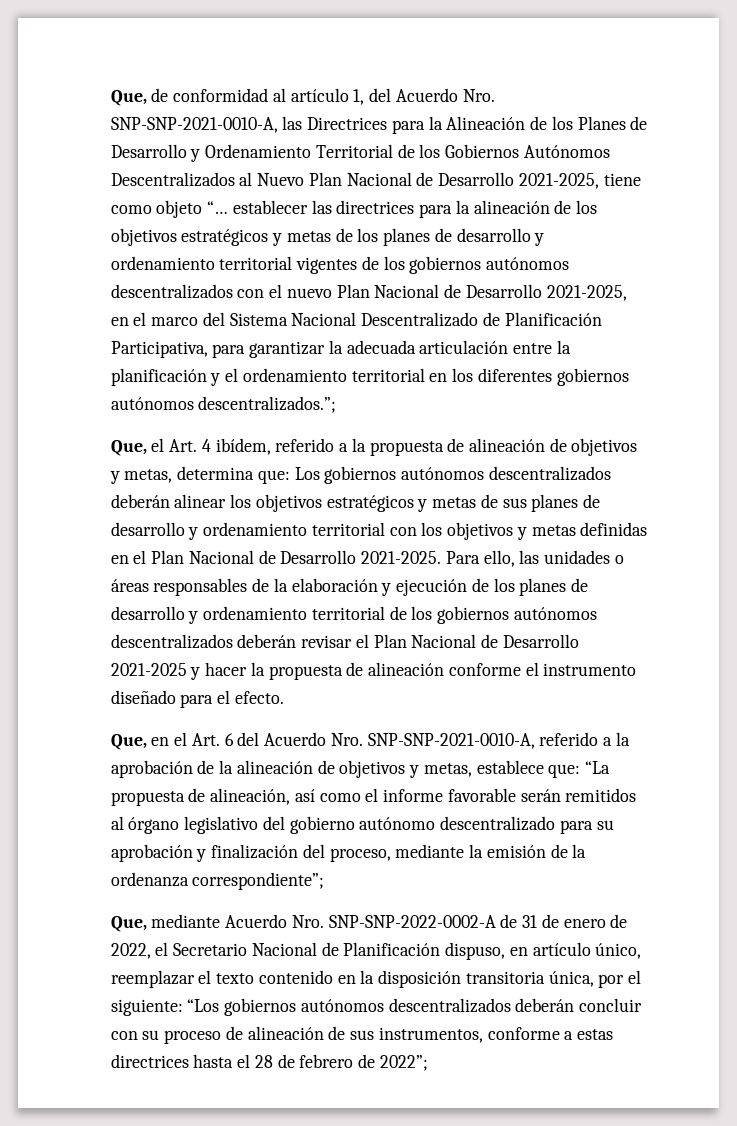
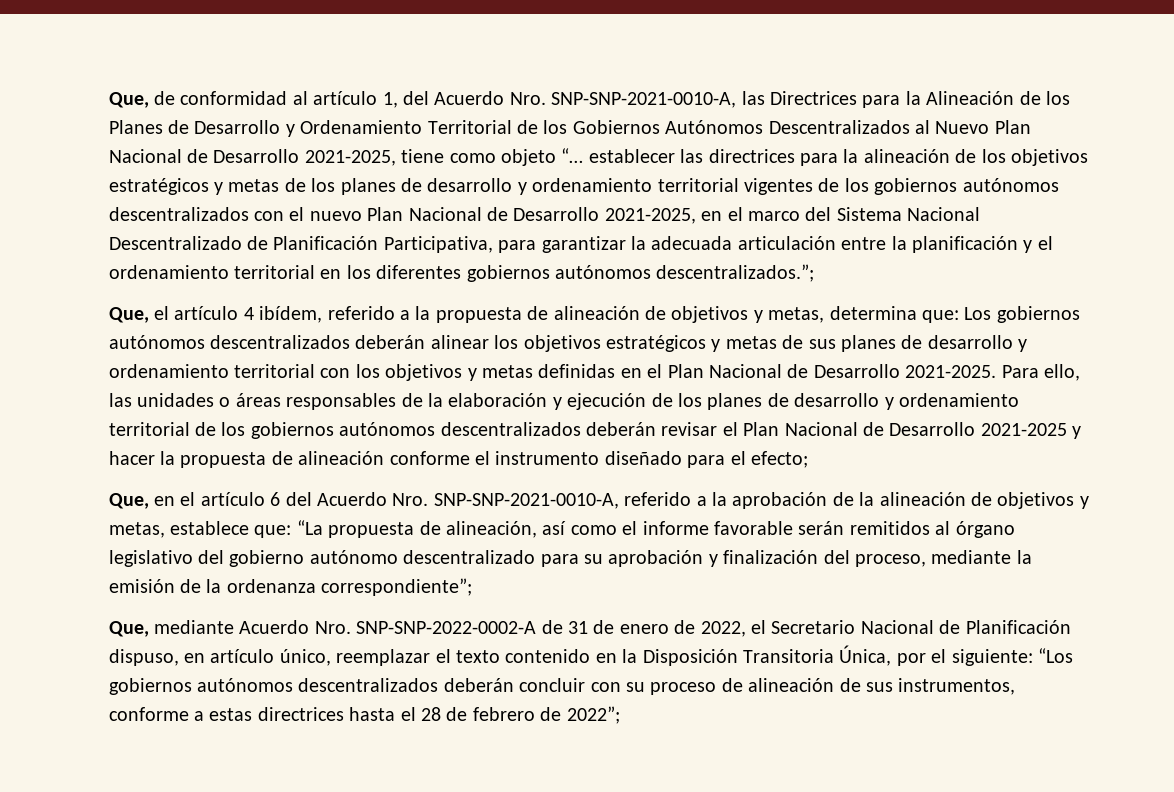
- Que, el Art. 4 ibídem, referido a la propuesta de alineación de objetivos y metas, determina que: Los gobiernos autónomos descentralizados deberán alinear los objetivos estratégicos y metas de sus planes de desarrollo y ordenamiento territorial con los objetivos y metas definidas en el Plan Nacional de Desarrollo 2021-2025.
+ Que, el artículo 4 ibídem, referido a la propuesta de alineación de objetivos y metas, determina que: Los gobiernos autónomos descentralizados deberán alinear los objetivos estratégicos y metas de sus planes de desarrollo y ordenamiento territorial con los objetivos y metas definidas en el Plan Nacional de Desarrollo 2021-2025.
- Para ello, las unidades o áreas responsables de la elaboración y ejecución de los planes de desarrollo y ordenamiento territorial de los gobiernos autónomos descentralizados deberán revisar el Plan Nacional de Desarrollo 2021-2025 y hacer la propuesta de alineación conforme el instrumento diseñado para el efecto.
+ Para ello, las unidades o áreas responsables de la elaboración y ejecución de los planes de desarrollo y ordenamiento territorial de los gobiernos autónomos descentralizados deberán revisar el Plan Nacional de Desarrollo 2021-2025 y hacer la propuesta de alineación conforme el instrumento diseñado para el efecto;
- Que, en el Art. 6 del Acuerdo Nro. SNP-SNP-2021-0010-A, referido a la aprobación de la alineación de objetivos y metas, establece que: “La propuesta de alineación, así como el informe favorable serán remitidos al órgano legislativo del gobierno autónomo descentralizado para su aprobación y finalización del proceso, mediante la emisión de la ordenanza correspondiente”;
+ Que, en el artículo 6 del Acuerdo Nro. SNP-SNP-2021-0010-A, referido a la aprobación de la alineación de objetivos y metas, establece que: “La propuesta de alineación, así como el informe favorable serán remitidos al órgano legislativo del gobierno autónomo descentralizado para su aprobación y finalización del proceso, mediante la emisión de la ordenanza correspondiente”;
- Que, mediante Acuerdo Nro. SNP-SNP-2022-0002-A de 31 de enero de 2022, el Secretario Nacional de Planificación dispuso, en artículo único, reemplazar el texto contenido en la disposición transitoria única, por el siguiente: “Los gobiernos autónomos descentralizados deberán concluir con su proceso de alineación de sus instrumentos, conforme a estas directrices hasta el 28 de febrero de 2022”;
+ Que, mediante Acuerdo Nro. SNP-SNP-2022-0002-A de 31 de enero de 2022, el Secretario Nacional de Planificación dispuso, en artículo único, reemplazar el texto contenido en la Disposición Transitoria Única, por el siguiente: “Los gobiernos autónomos descentralizados deberán concluir con su proceso de alineación de sus instrumentos, conforme a estas directrices hasta el 28 de febrero de 2022”;

